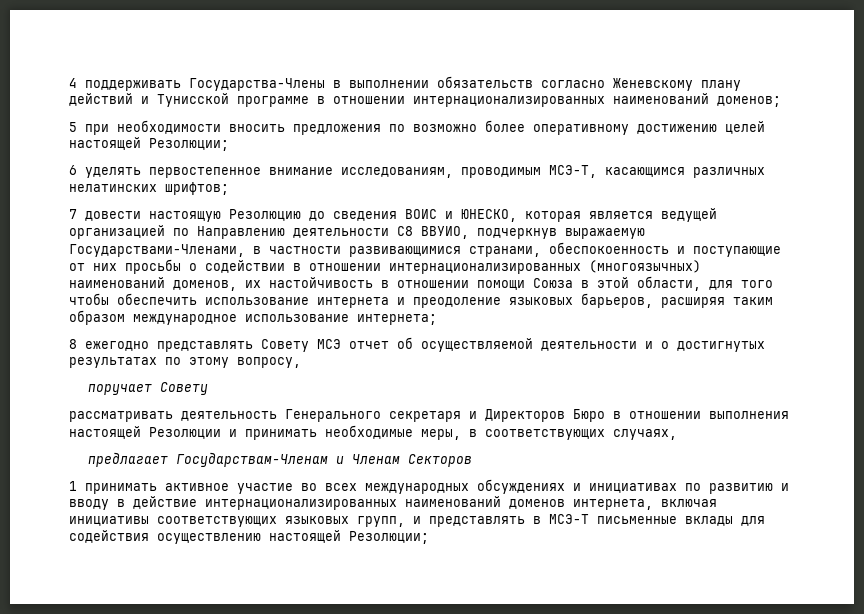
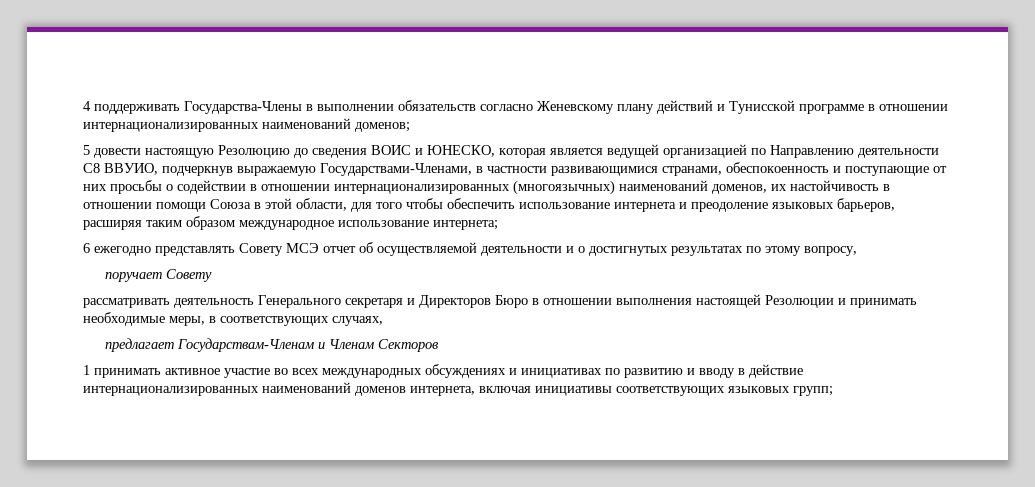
- 5 при необходимости вносить предложения по возможно более оперативному достижению целей настоящей Резолюции;
- 6 уделять первостепенное внимание исследованиям, проводимым МСЭ-Т, касающимся различных нелатинских шрифтов;
- 7 довести настоящую Резолюцию до сведения ВОИС и ЮНЕСКО, которая является ведущей организацией по Направлению деятельности С8 ВВУИО, подчеркнув выражаемую Государствами-Членами, в частности развивающимися странами, обеспокоенность и поступающие от них просьбы о содействии в отношении интернационализированных (многоязычных) наименований доменов, их настойчивость в отношении помощи Союза в этой области, для того чтобы обеспечить использование интернета и преодоление языковых барьеров, расширяя таким образом международное использование интернета;
+ 5 довести настоящую Резолюцию до сведения ВОИС и ЮНЕСКО, которая является ведущей организацией по Направлению деятельности С8 ВВУИО, подчеркнув выражаемую Государствами-Членами, в частности развивающимися странами, обеспокоенность и поступающие от них просьбы о содействии в отношении интернационализированных (многоязычных) наименований доменов, их настойчивость в отношении помощи Союза в этой области, для того чтобы обеспечить использование интернета и преодоление языковых барьеров, расширяя таким образом международное использование интернета;
- 8 ежегодно представлять Совету МСЭ отчет об осуществляемой деятельности и о достигнутых результатах по этому вопросу,
+ 6 ежегодно представлять Совету МСЭ отчет об осуществляемой деятельности и о достигнутых результатах по этому вопросу,
- 1 принимать активное участие во всех международных обсуждениях и инициативах по развитию и вводу в действие интернационализированных наименований доменов интернета, включая инициативы соответствующих языковых групп, и представлять в МСЭ-Т письменные вклады для содействия осуществлению настоящей Резолюции;
+ 1 принимать активное участие во всех международных обсуждениях и инициативах по развитию и вводу в действие интернационализированных наименований доменов интернета, включая инициативы соответствующих языковых групп;

